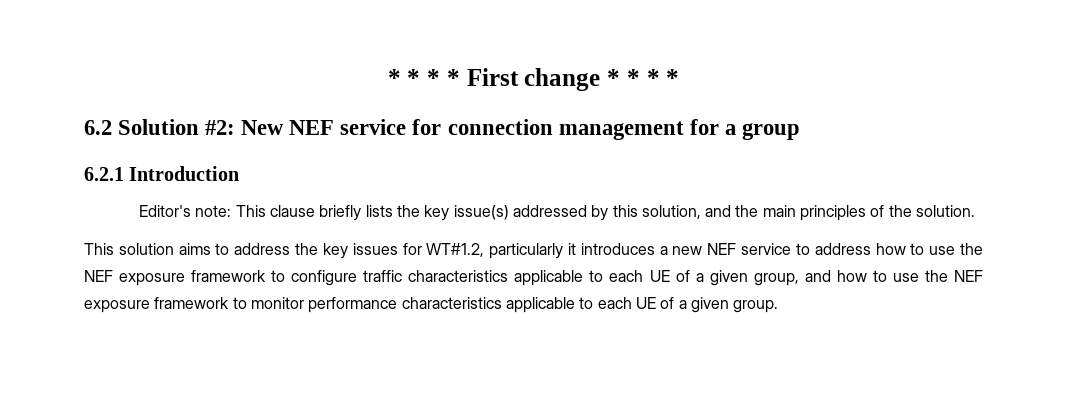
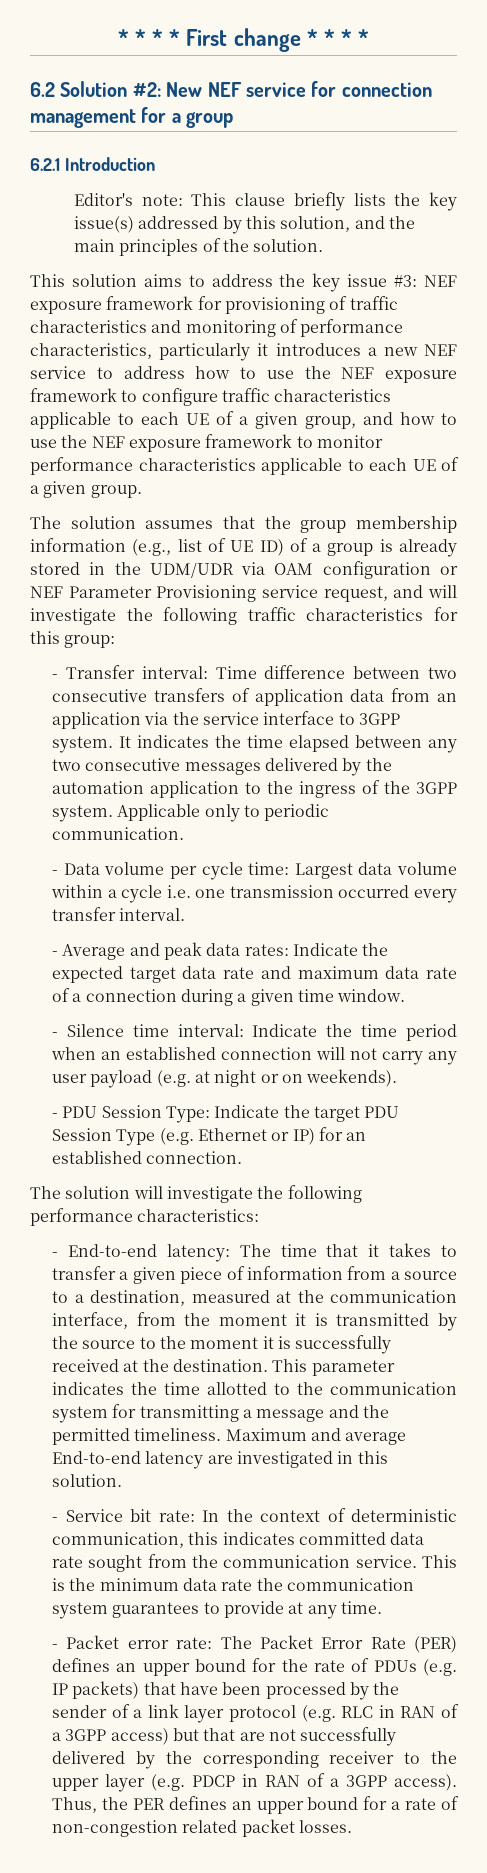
- This solution aims to address the key issues for WT#1.2, particularly it introduces a new NEF service to address how to use the NEF exposure framework to configure traffic characteristics applicable to each UE of a given group, and how to use the NEF exposure framework to monitor performance characteristics applicable to each UE of a given group.
+ This solution aims to address the key issue #3: NEF exposure framework for provisioning of traffic characteristics and monitoring of performance characteristics, particularly it introduces a new NEF service to address how to use the NEF exposure framework to configure traffic characteristics applicable to each UE of a given group, and how to use the NEF exposure framework to monitor performance characteristics applicable to each UE of a given group.
+ The solution assumes that the group membership information (e.g., list of UE ID) of a group is already stored in the UDM/UDR via OAM configuration or NEF Parameter Provisioning service request, and will investigate the following traffic characteristics for this group:
+ - Transfer interval: Time difference between two consecutive transfers of application data from an application via the service interface to 3GPP system. It indicates the time elapsed between any two consecutive messages delivered by the automation application to the ingress of the 3GPP system. Applicable only to periodic communication.
+ - Data volume per cycle time: Largest data volume within a cycle i.e. one transmission occurred every transfer interval.
+ - Average and peak data rates: Indicate the expected target data rate and maximum data rate of a connection during a given time window.
+ - Silence time interval: Indicate the time period when an established connection will not carry any user payload (e.g. at night or on weekends).
+ - PDU Session Type: Indicate the target PDU Session Type (e.g. Ethernet or IP) for an established connection.
+ The solution will investigate the following performance characteristics:
+ - End-to-end latency: The time that it takes to transfer a given piece of information from a source to a destination, measured at the communication interface, from the moment it is transmitted by the source to the moment it is successfully received at the destination. This parameter indicates the time allotted to the communication system for transmitting a message and the permitted timeliness. Maximum and average End-to-end latency are investigated in this solution.
+ - Service bit rate: In the context of deterministic communication, this indicates committed data rate sought from the communication service. This is the minimum data rate the communication system guarantees to provide at any time.
+ - Packet error rate: The Packet Error Rate (PER) defines an upper bound for the rate of PDUs (e.g. IP packets) that have been processed by the sender of a link layer protocol (e.g. RLC in RAN of a 3GPP access) but that are not successfully delivered by the corresponding receiver to the upper layer (e.g. PDCP in RAN of a 3GPP access). Thus, the PER defines an upper bound for a rate of non-congestion related packet losses.

